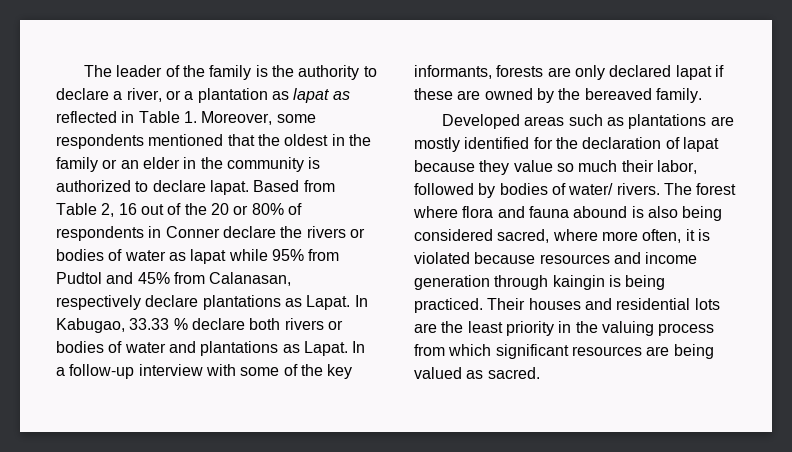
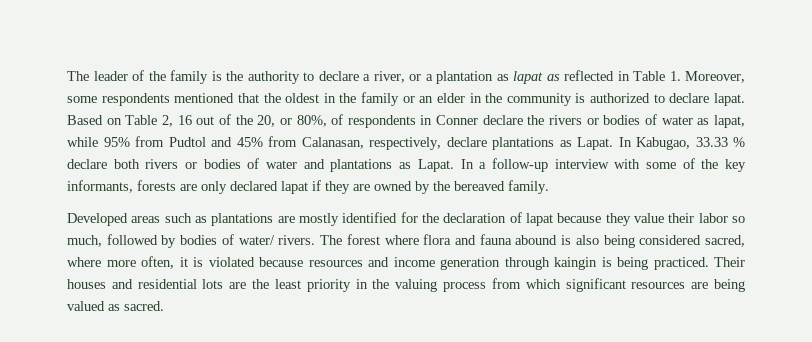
- Based from Table 2, 16 out of the 20 or 80% of respondents in Conner declare the rivers or bodies of water as lapat while 95% from Pudtol and 45% from Calanasan, respectively declare plantations as Lapat.
+ Based on Table 2, 16 out of the 20, or 80%, of respondents in Conner declare the rivers or bodies of water as lapat, while 95% from Pudtol and 45% from Calanasan, respectively, declare plantations as Lapat.
- In a follow-up interview with some of the key informants, forests are only declared lapat if these are owned by the bereaved family.
+ In a follow-up interview with some of the key informants, forests are only declared lapat if they are owned by the bereaved family.
- Developed areas such as plantations are mostly identified for the declaration of lapat because they value so much their labor, followed by bodies of water/ rivers.
+ Developed areas such as plantations are mostly identified for the declaration of lapat because they value their labor so much, followed by bodies of water/ rivers.

